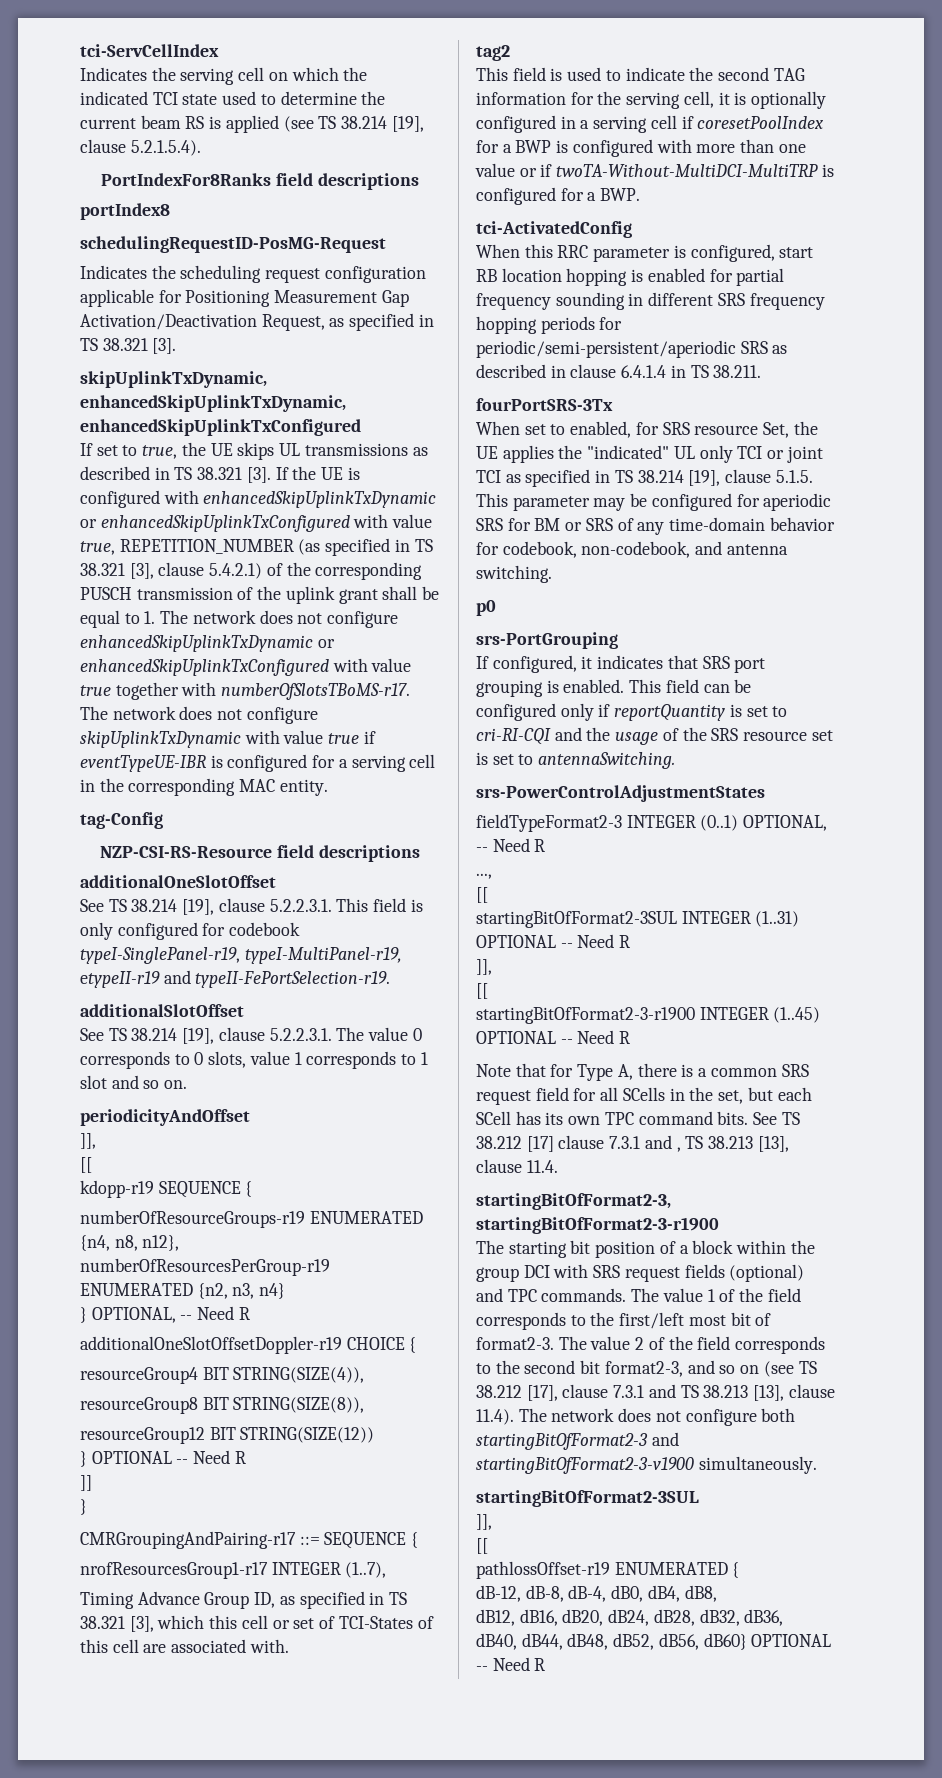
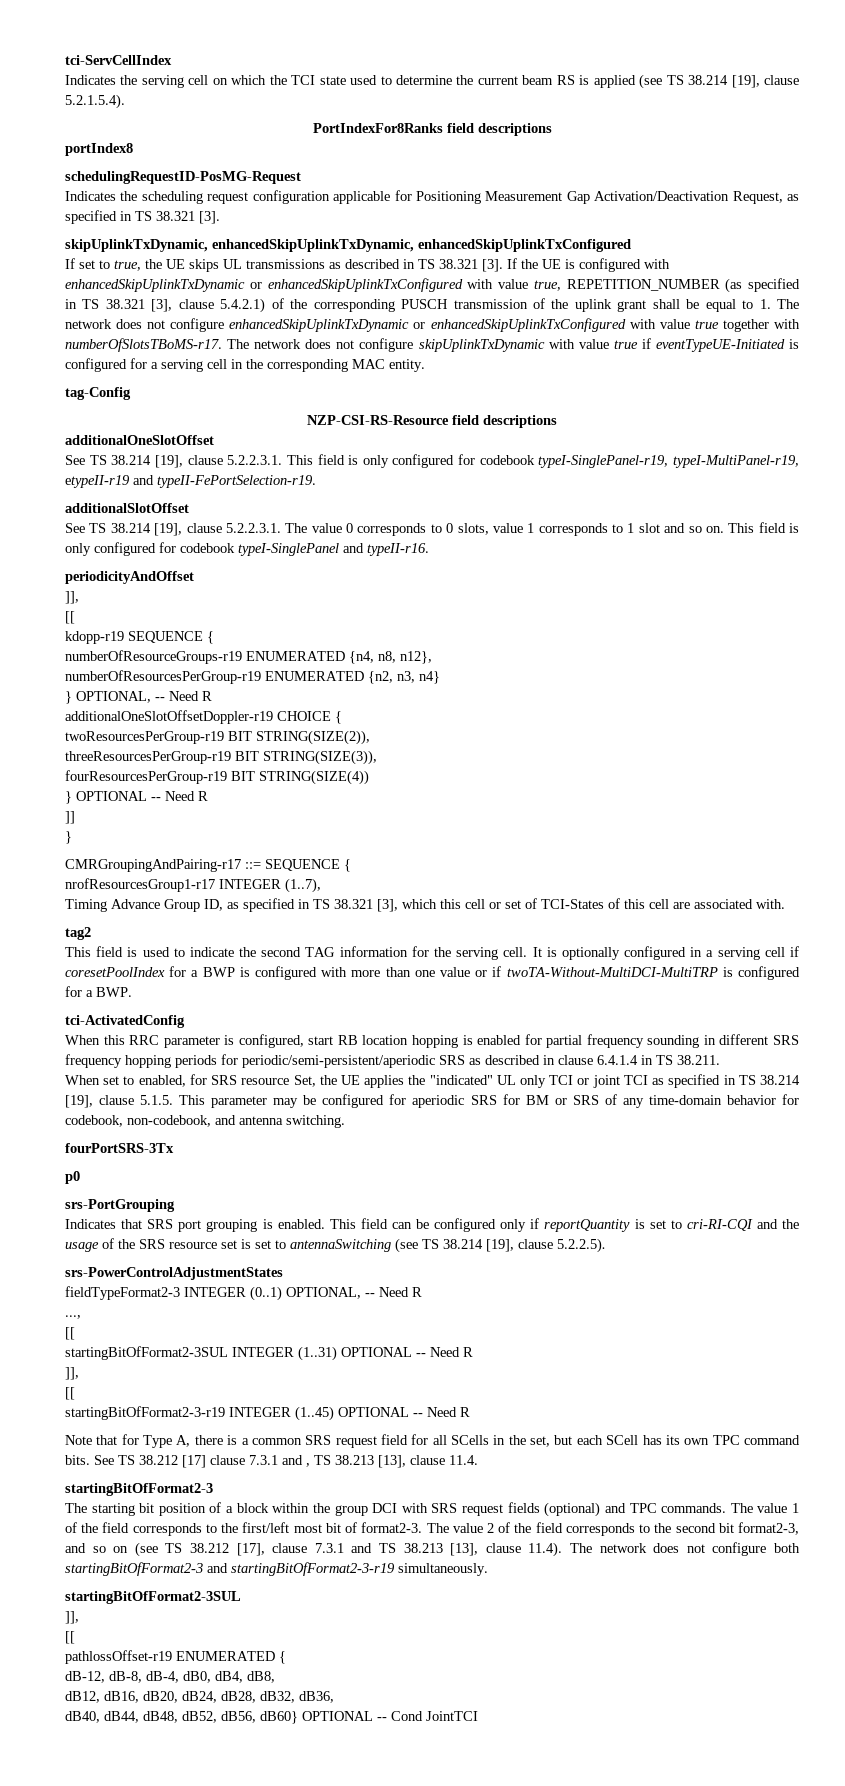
- Indicates the serving cell on which the indicated TCI state used to determine the current beam RS is applied (see TS 38.214 [19], clause 5.2.1.5.4).
+ Indicates the serving cell on which the TCI state used to determine the current beam RS is applied (see TS 38.214 [19], clause 5.2.1.5.4).
- The network does not configure skipUplinkTxDynamic with value true if eventTypeUE-IBR is configured for a serving cell in the corresponding MAC entity.
+ The network does not configure skipUplinkTxDynamic with value true if eventTypeUE-Initiated is configured for a serving cell in the corresponding MAC entity.
+ This field is only configured for codebook typeI-SinglePanel and typeII-r16.
- resourceGroup4 BIT STRING(SIZE(4)),
- resourceGroup8 BIT STRING(SIZE(8)),
- resourceGroup12 BIT STRING(SIZE(12))
+ twoResourcesPerGroup-r19 BIT STRING(SIZE(2)),
+ threeResourcesPerGroup-r19 BIT STRING(SIZE(3)),
+ fourResourcesPerGroup-r19 BIT STRING(SIZE(4))
- This field is used to indicate the second TAG information for the serving cell, it is optionally configured in a serving cell if coresetPoolIndex for a BWP is configured with more than one value or if twoTA-Without-MultiDCI-MultiTRP is configured for a BWP.
+ This field is used to indicate the second TAG information for the serving cell. It is optionally configured in a serving cell if coresetPoolIndex for a BWP is configured with more than one value or if twoTA-Without-MultiDCI-MultiTRP is configured for a BWP.
- fourPortSRS-3Tx
+ fourPortSRS-3Tx
- If configured, it indicates that SRS port grouping is enabled.
+ Indicates that SRS port grouping is enabled.
- This field can be configured only if reportQuantity is set to cri-RI-CQI and the usage of the SRS resource set is set to antennaSwitching.
+ This field can be configured only if reportQuantity is set to cri-RI-CQI and the usage of the SRS resource set is set to antennaSwitching (see TS 38.214 [19], clause 5.2.2.5).
- startingBitOfFormat2-3-r1900 INTEGER (1..45) OPTIONAL -- Need R
+ startingBitOfFormat2-3-r19 INTEGER (1..45) OPTIONAL -- Need R
  See TS 38.212 [17] clause 7.3.1 and , TS 38.213 [13], clause 11.4.
- startingBitOfFormat2-3, startingBitOfFormat2-3-r1900
+ startingBitOfFormat2-3
- The value 2 of the field corresponds to the second bit format2-3, and so on (see TS 38.212 [17], clause 7.3.1 and TS 38.213 [13], clause 11.4). The network does not configure both startingBitOfFormat2-3 and startingBitOfFormat2-3-v1900 simultaneously.
+ The value 2 of the field corresponds to the second bit format2-3, and so on (see TS 38.212 [17], clause 7.3.1 and TS 38.213 [13], clause 11.4). The network does not configure both startingBitOfFormat2-3 and startingBitOfFormat2-3-r19 simultaneously.
- dB40, dB44, dB48, dB52, dB56, dB60} OPTIONAL -- Need R
+ dB40, dB44, dB48, dB52, dB56, dB60} OPTIONAL -- Cond JointTCI

